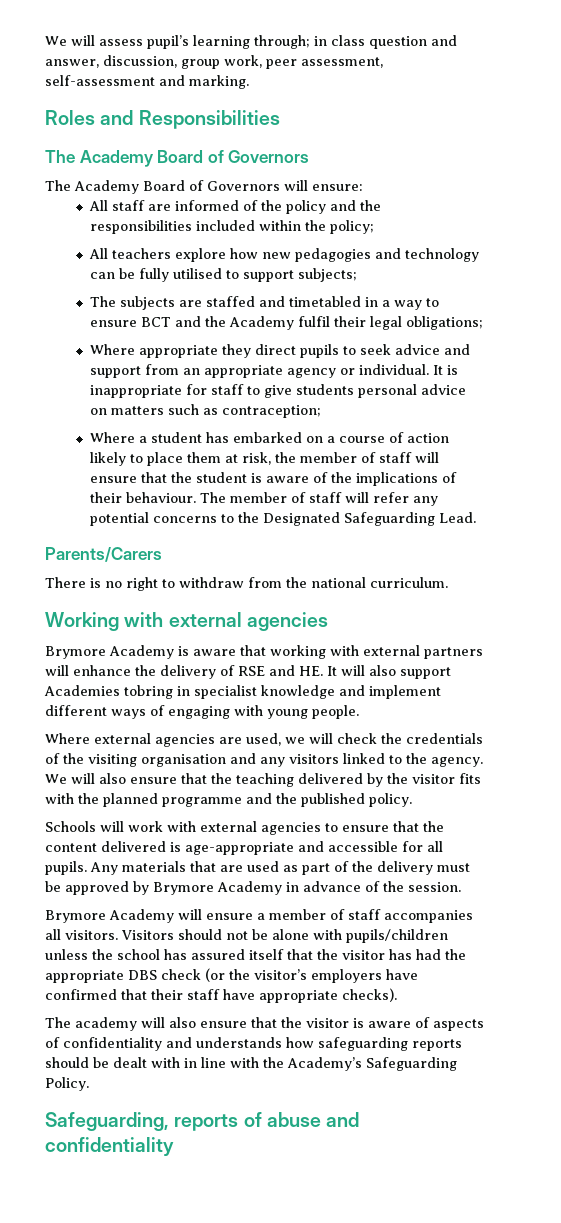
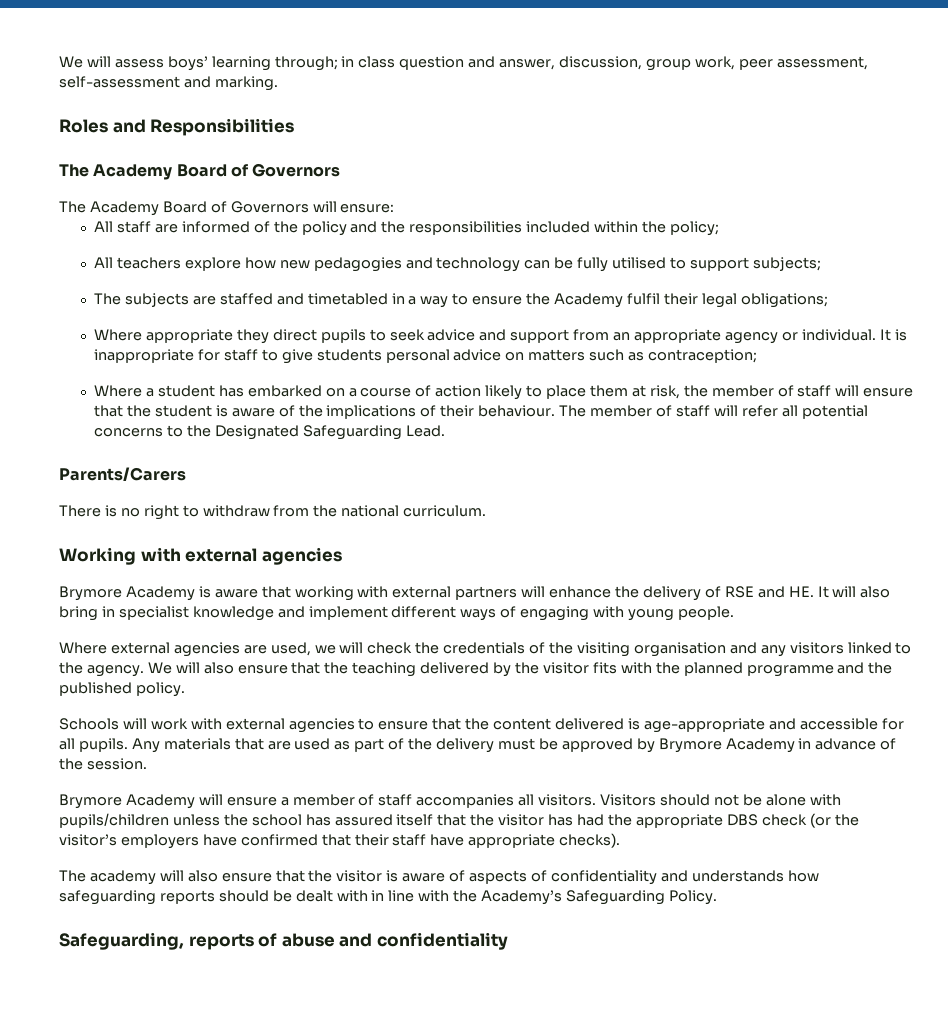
- We will assess pupil’s learning through; in class question and answer, discussion, group work, peer assessment, self-assessment and marking.
+ We will assess boys’ learning through; in class question and answer, discussion, group work, peer assessment, self-assessment and marking.
- The subjects are staffed and timetabled in a way to ensure BCT and the Academy fulfil their legal obligations;
+ The subjects are staffed and timetabled in a way to ensure the Academy fulfil their legal obligations;
- The member of staff will refer any potential concerns to the Designated Safeguarding Lead.
+ The member of staff will refer all potential concerns to the Designated Safeguarding Lead.
- Brymore Academy is aware that working with external partners will enhance the delivery of RSE and HE. It will also support Academies tobring in specialist knowledge and implement different ways of engaging with young people.
+ Brymore Academy is aware that working with external partners will enhance the delivery of RSE and HE. It will also bring in specialist knowledge and implement different ways of engaging with young people.

